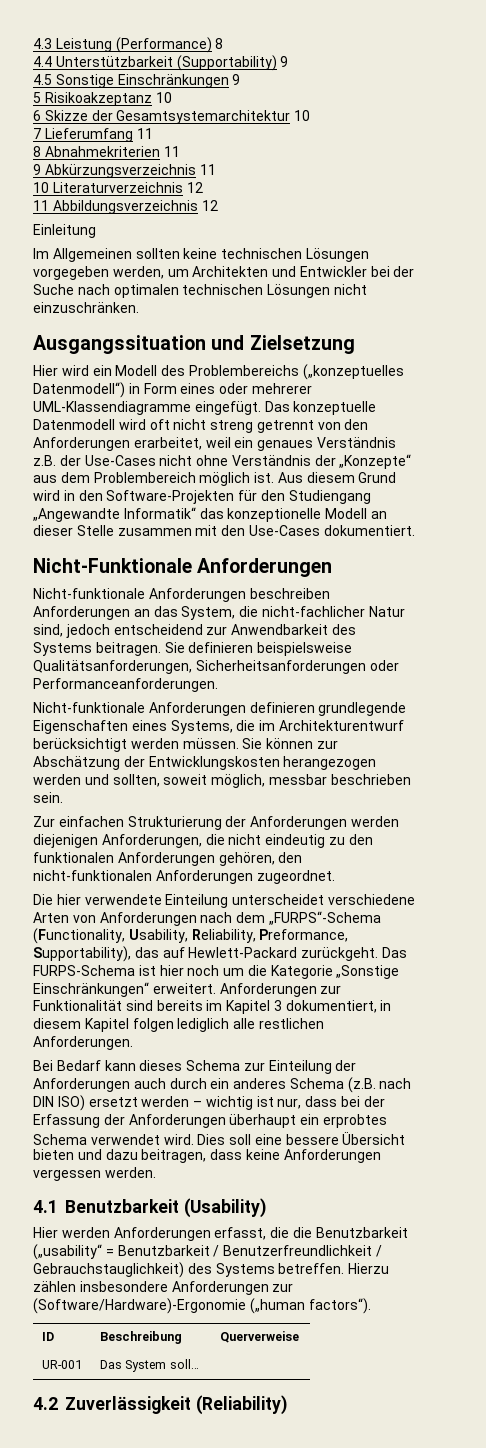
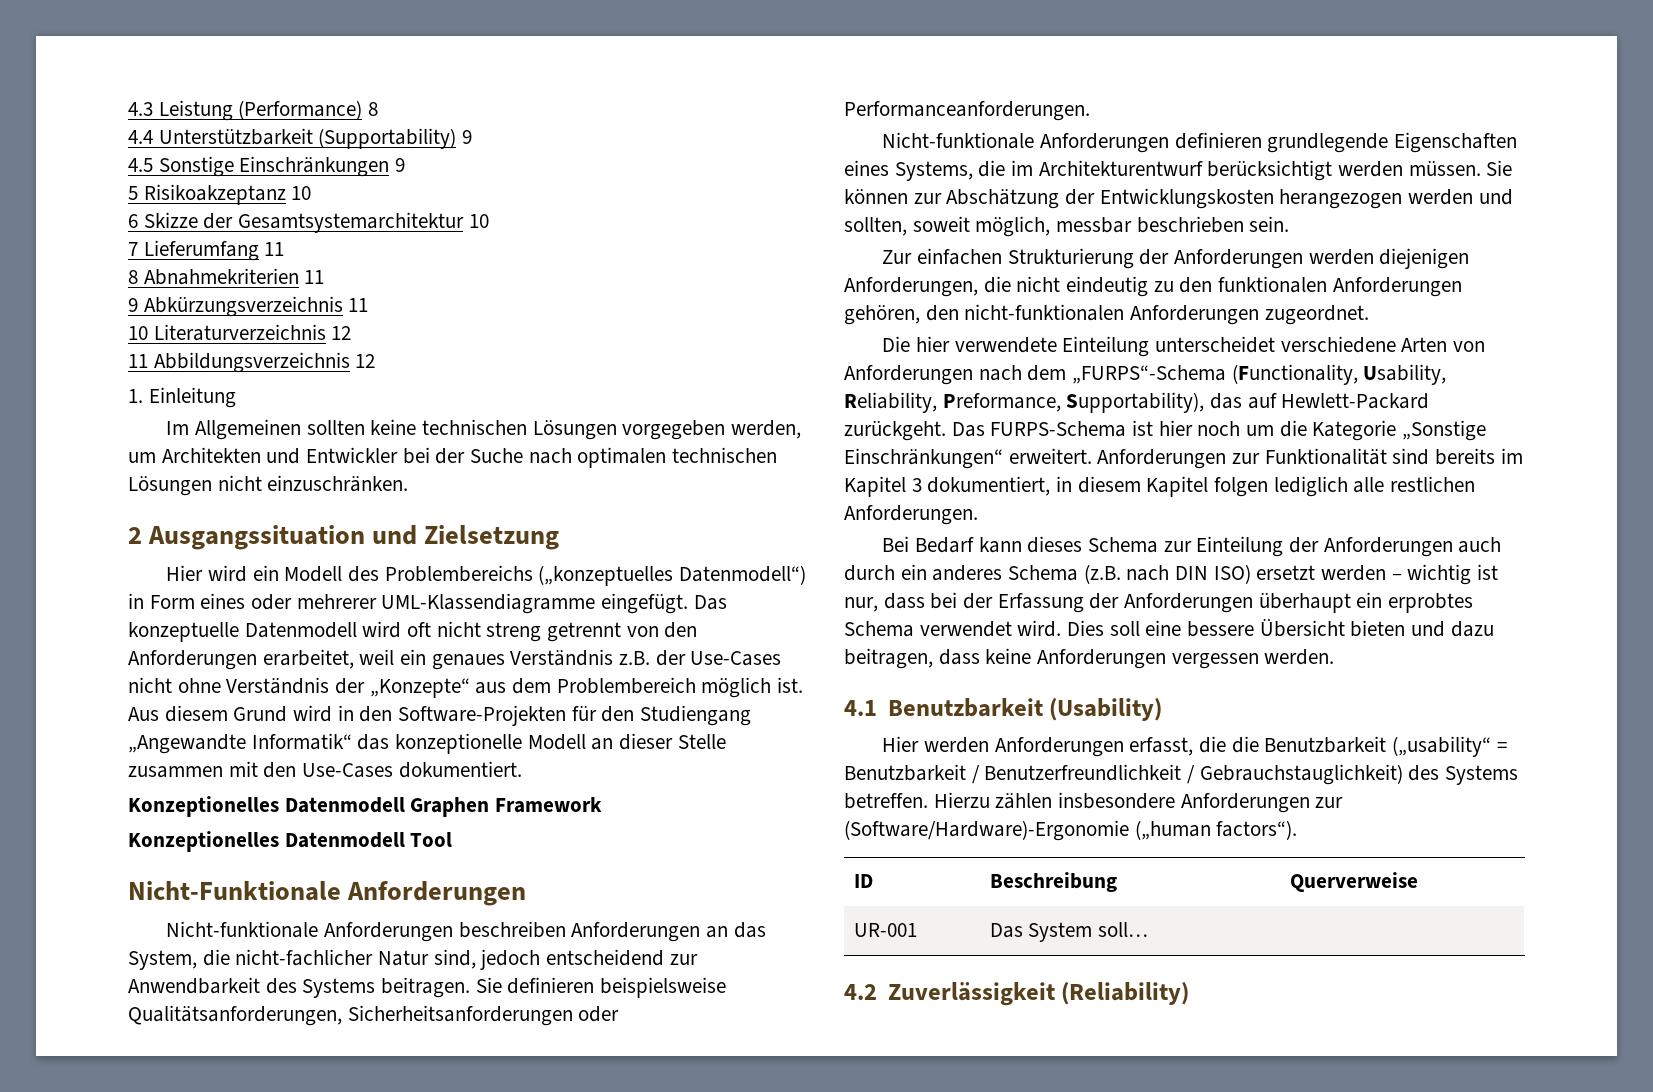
- Einleitung
+ 1. Einleitung
- Ausgangssituation und Zielsetzung
+ 2 Ausgangssituation und Zielsetzung
+ Konzeptionelles Datenmodell Graphen Framework
+ Konzeptionelles Datenmodell Tool

